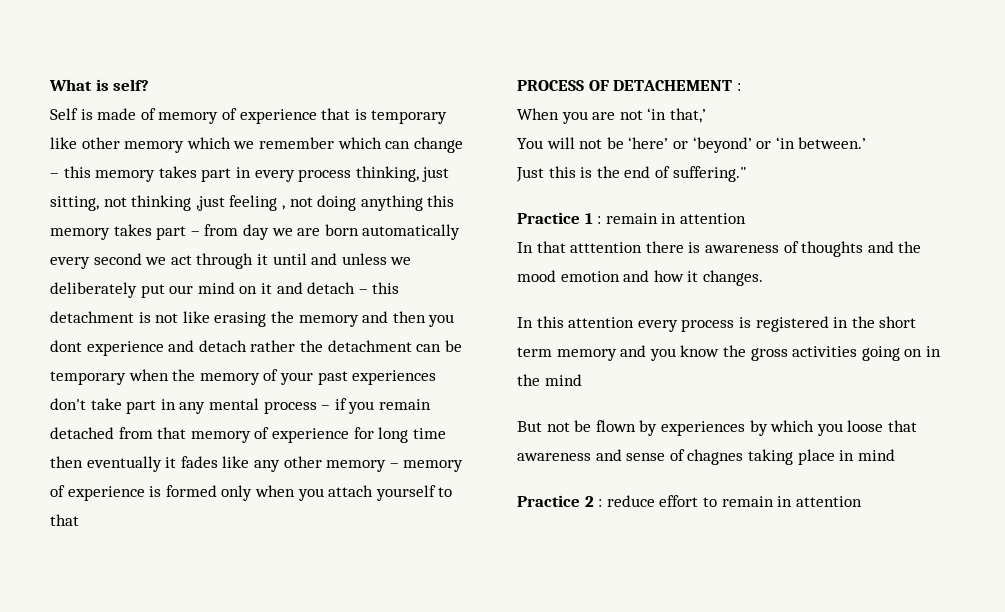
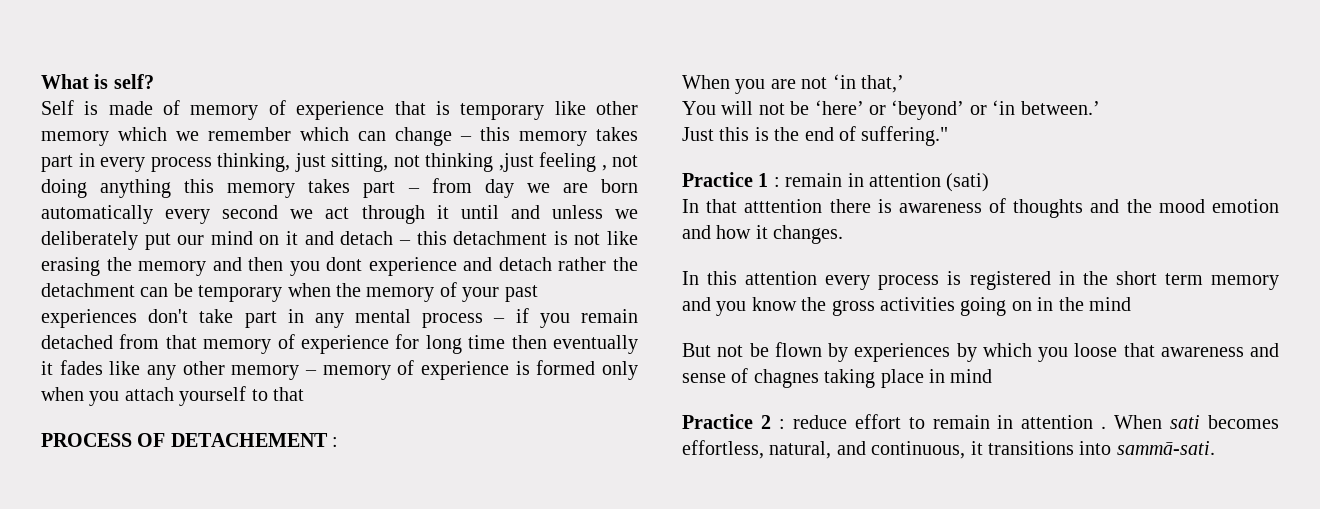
- Practice 1 : remain in attention
+ Practice 1 : remain in attention (sati)
- Practice 2 : reduce effort to remain in attention
+ Practice 2 : reduce effort to remain in attention . When sati becomes effortless, natural, and continuous, it transitions into sammā-sati.

